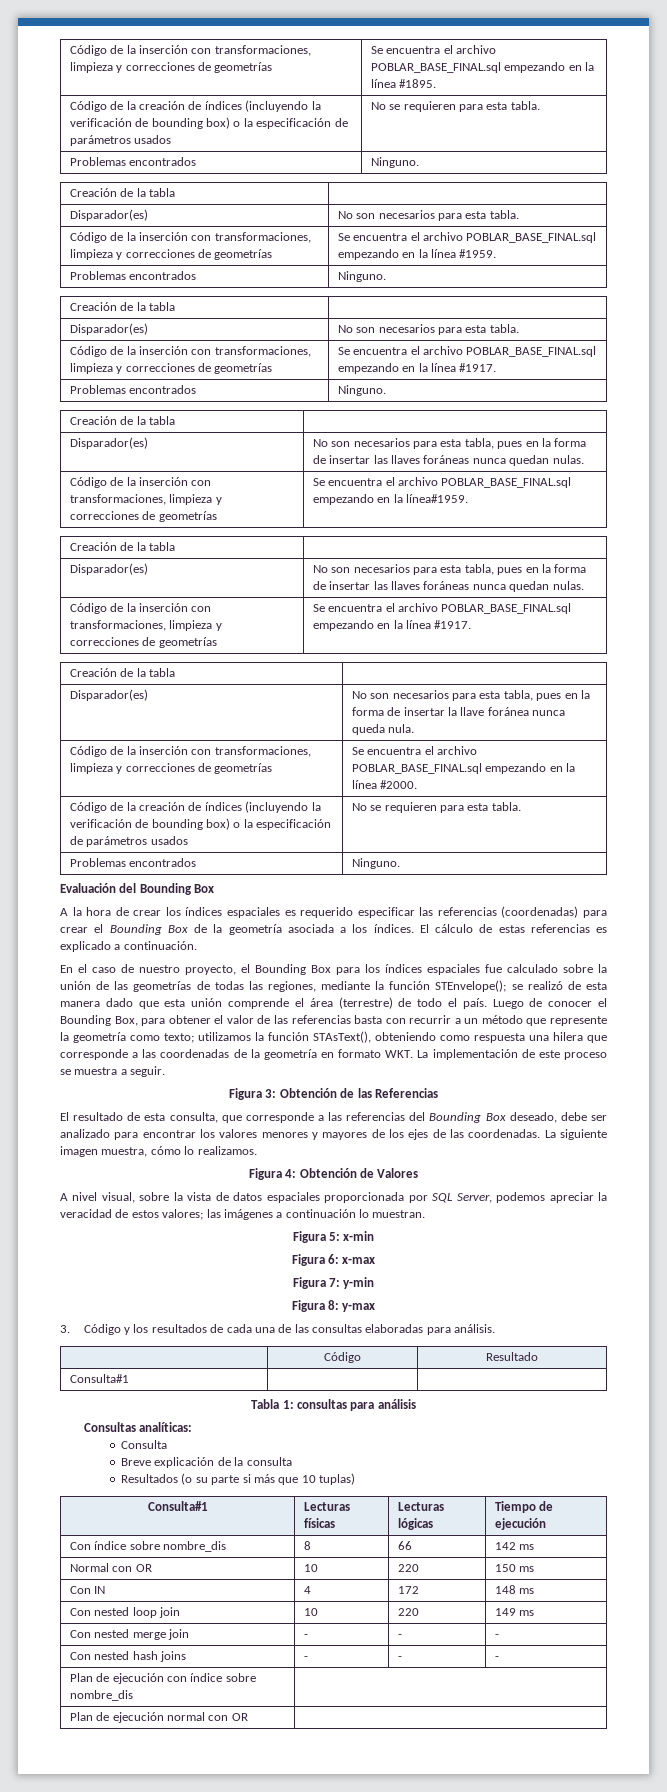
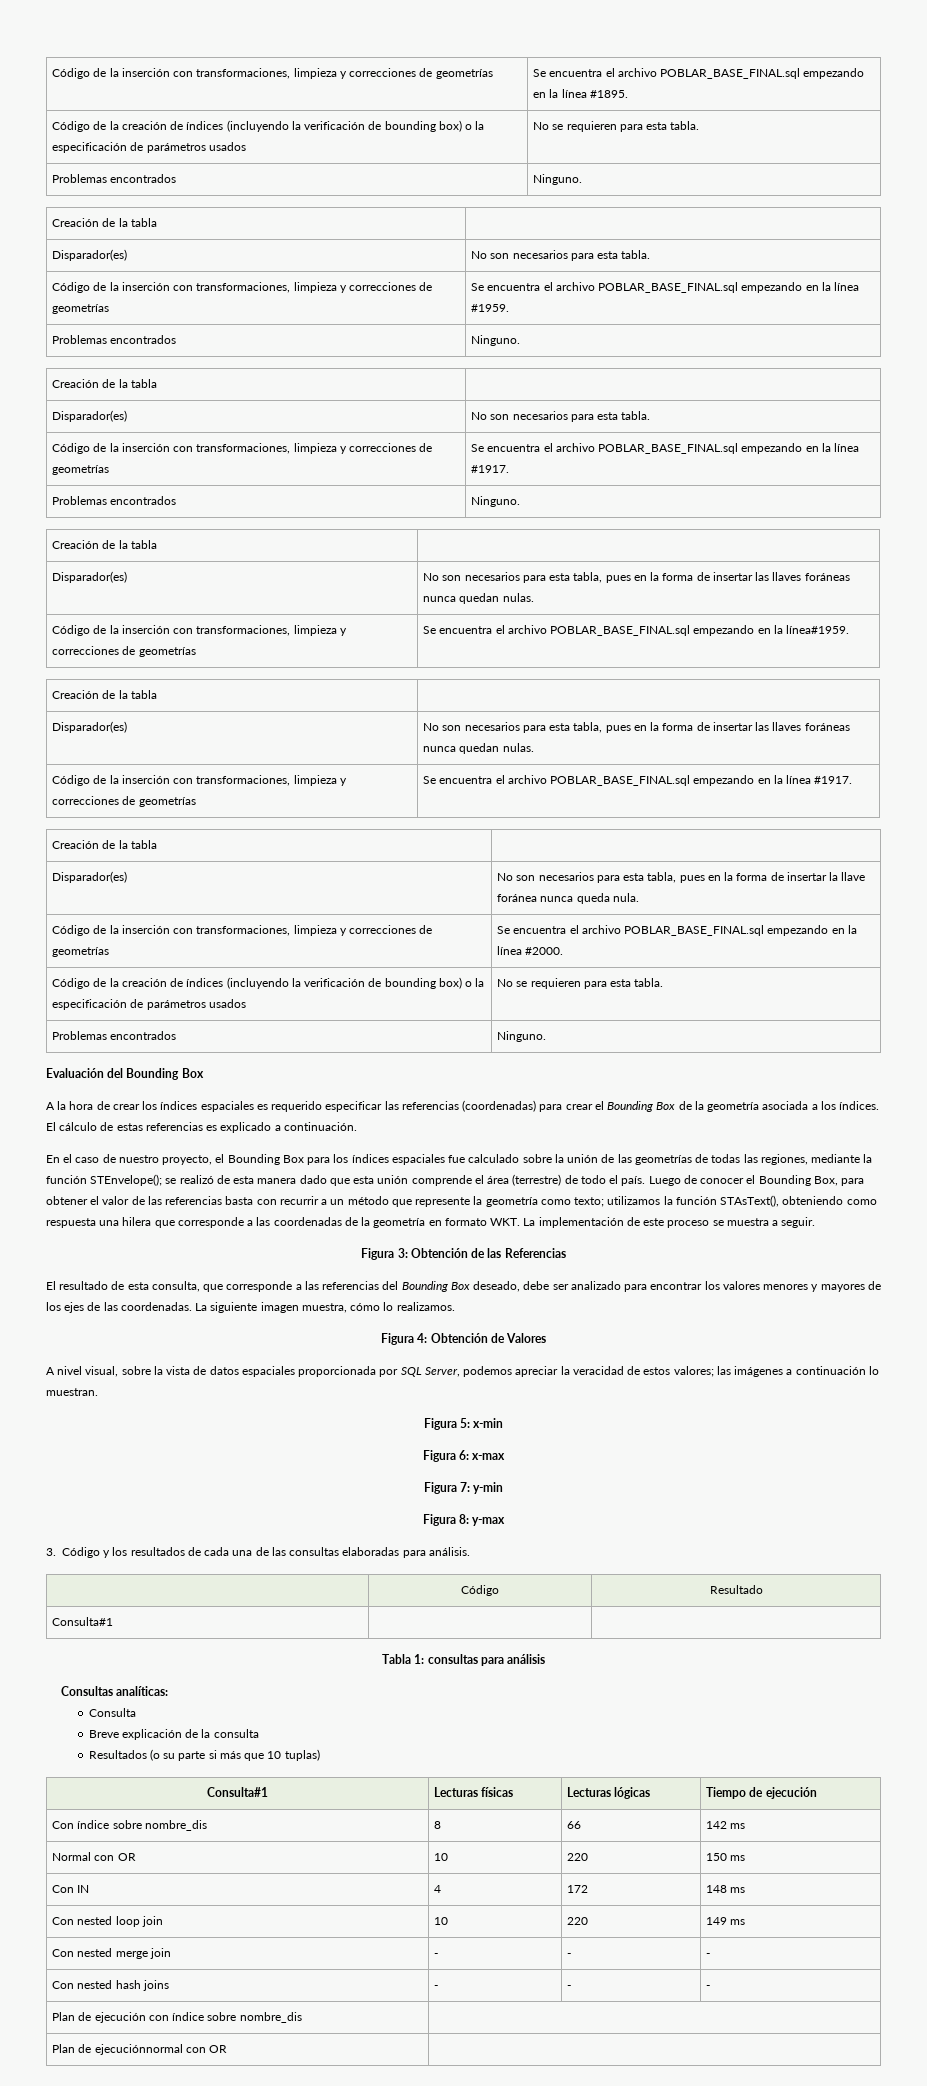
- Plan de ejecución normal con OR |
+ Plan de ejecuciónnormal con OR |

